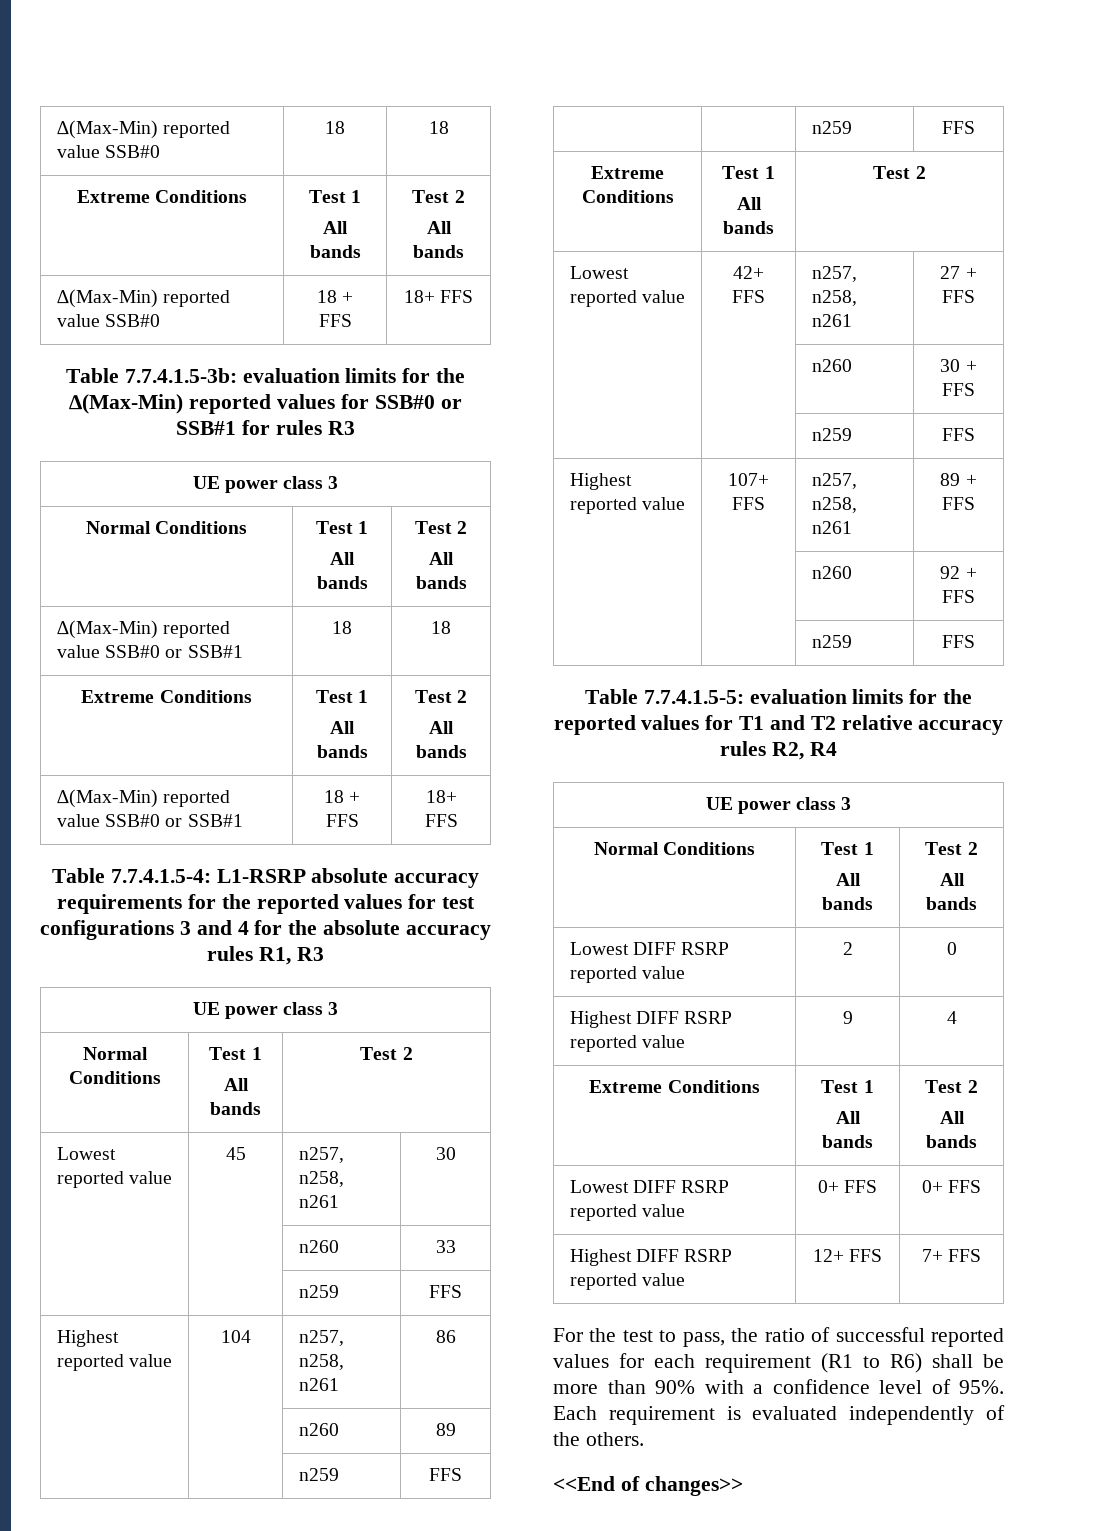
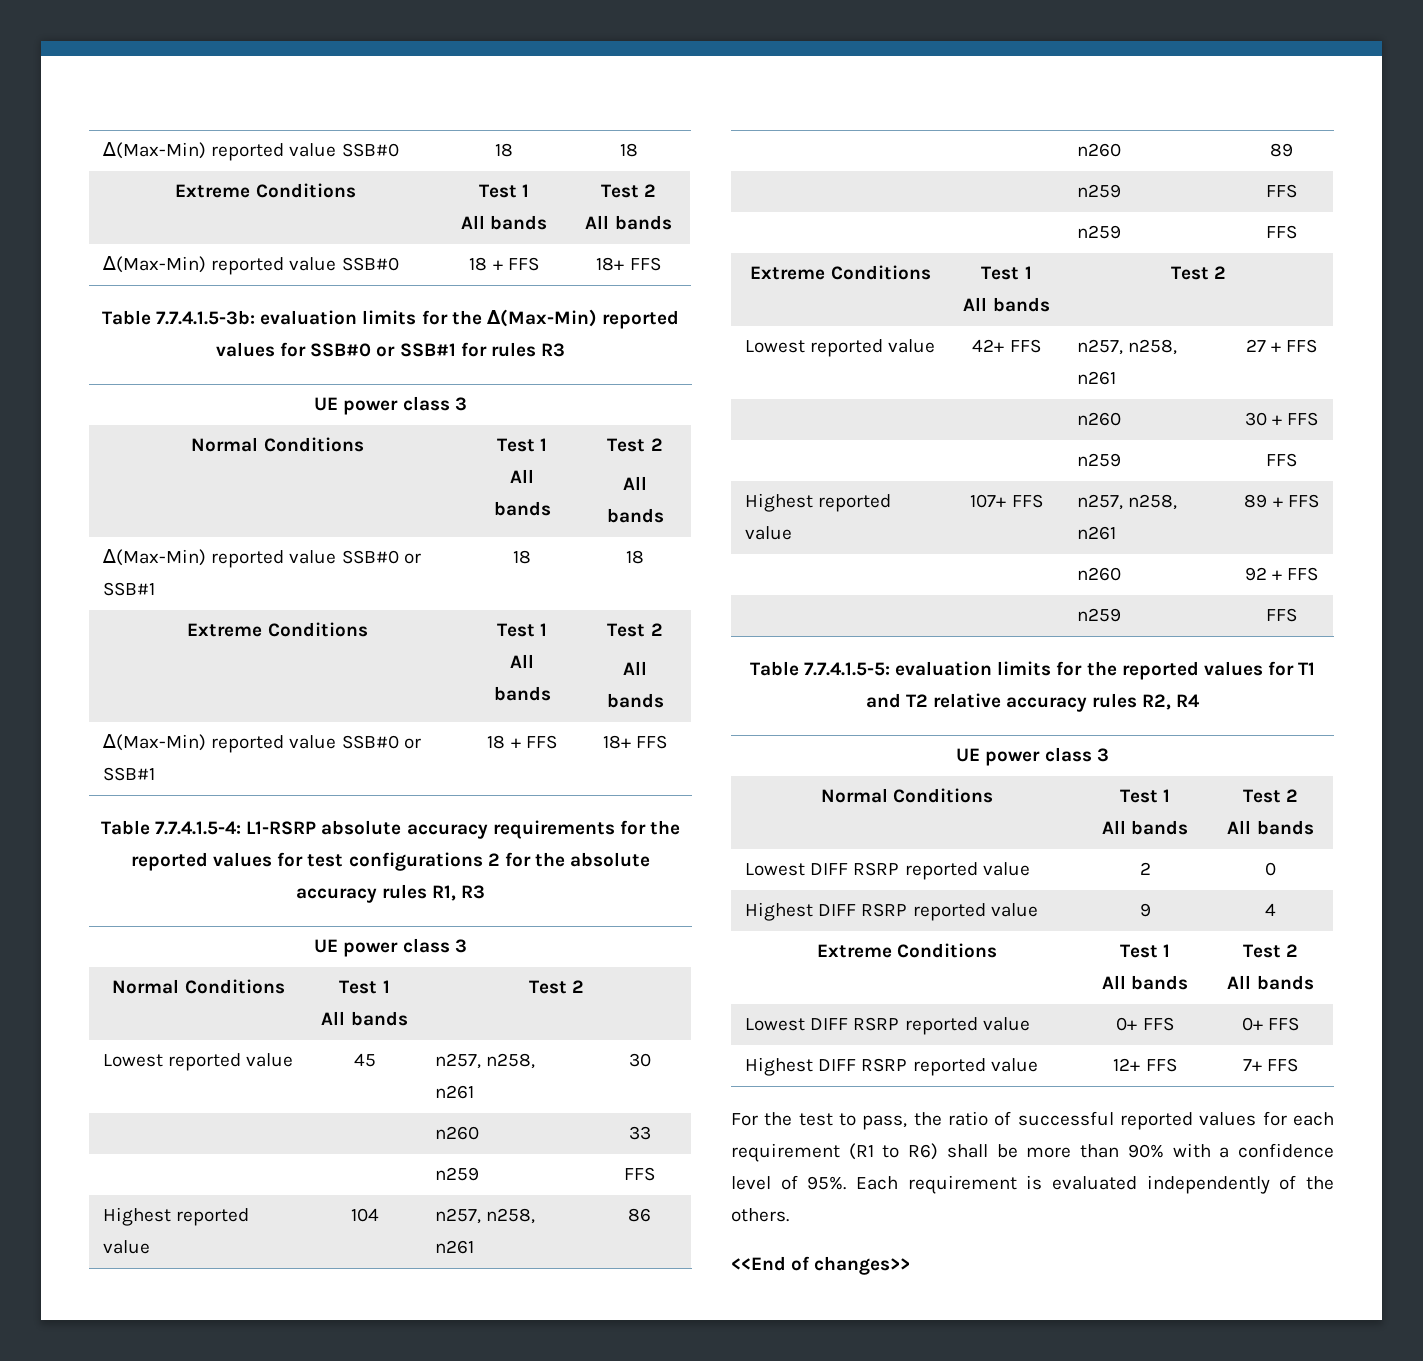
- Table 7.7.4.1.5-4: L1-RSRP absolute accuracy requirements for the reported values for test configurations 3 and 4 for the absolute accuracy rules R1, R3
+ Table 7.7.4.1.5-4: L1-RSRP absolute accuracy requirements for the reported values for test configurations 2 for the absolute accuracy rules R1, R3

